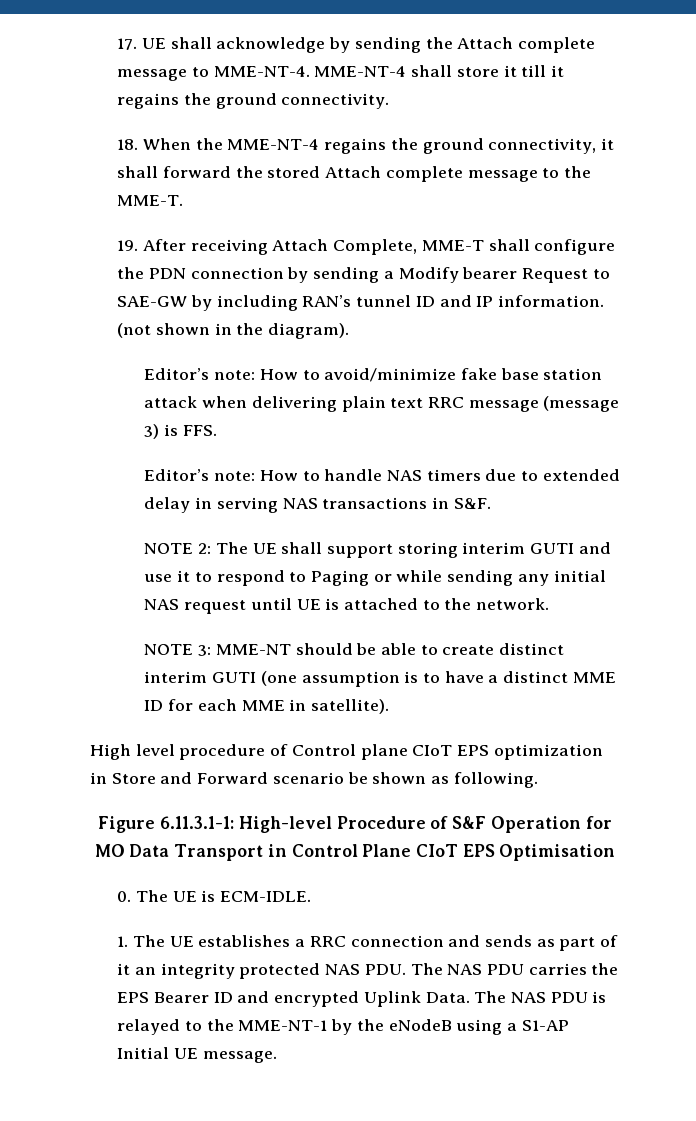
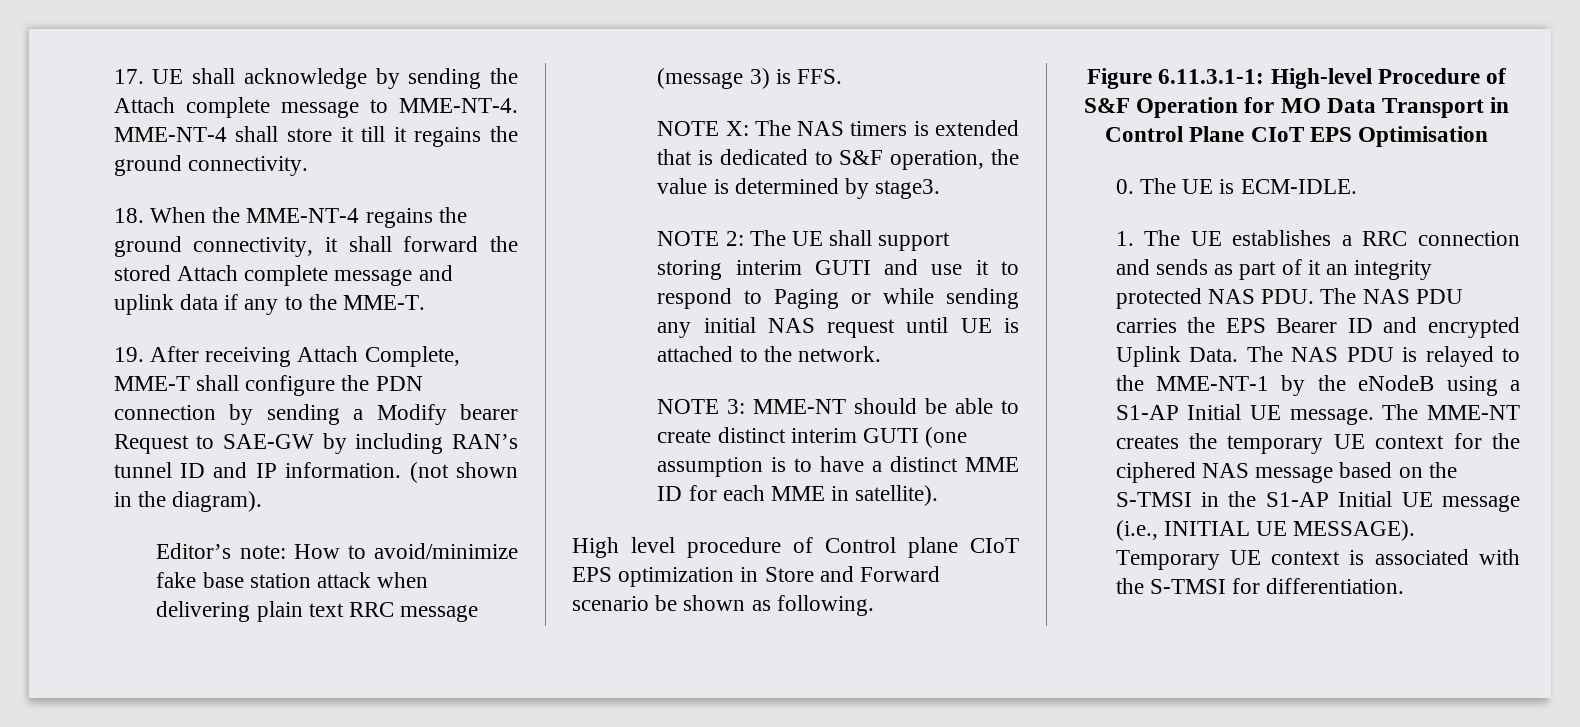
- 18. When the MME-NT-4 regains the ground connectivity, it shall forward the stored Attach complete message to the MME-T.
+ 18. When the MME-NT-4 regains the ground connectivity, it shall forward the stored Attach complete message and uplink data if any to the MME-T.
- Editor’s note: How to handle NAS timers due to extended delay in serving NAS transactions in S&F.
+ NOTE X: The NAS timers is extended that is dedicated to S&F operation, the value is determined by stage3.
+ The MME-NT creates the temporary UE context for the ciphered NAS message based on the S-TMSI in the S1-AP Initial UE message (i.e., INITIAL UE MESSAGE). Temporary UE context is associated with the S-TMSI for differentiation.

